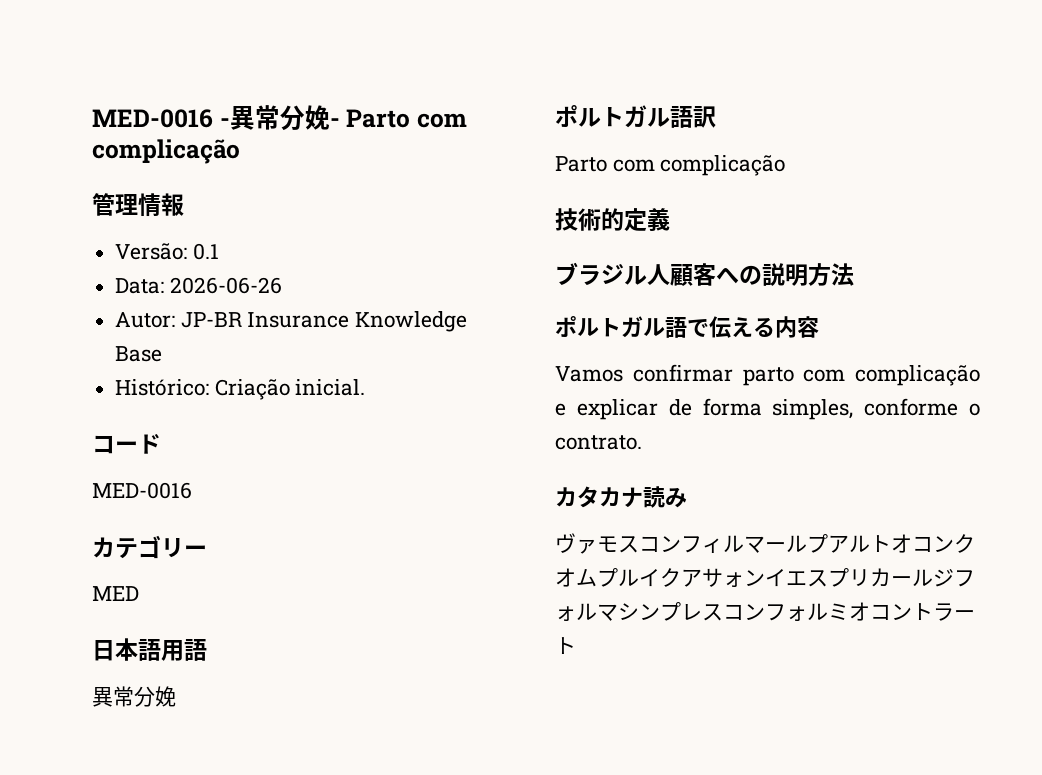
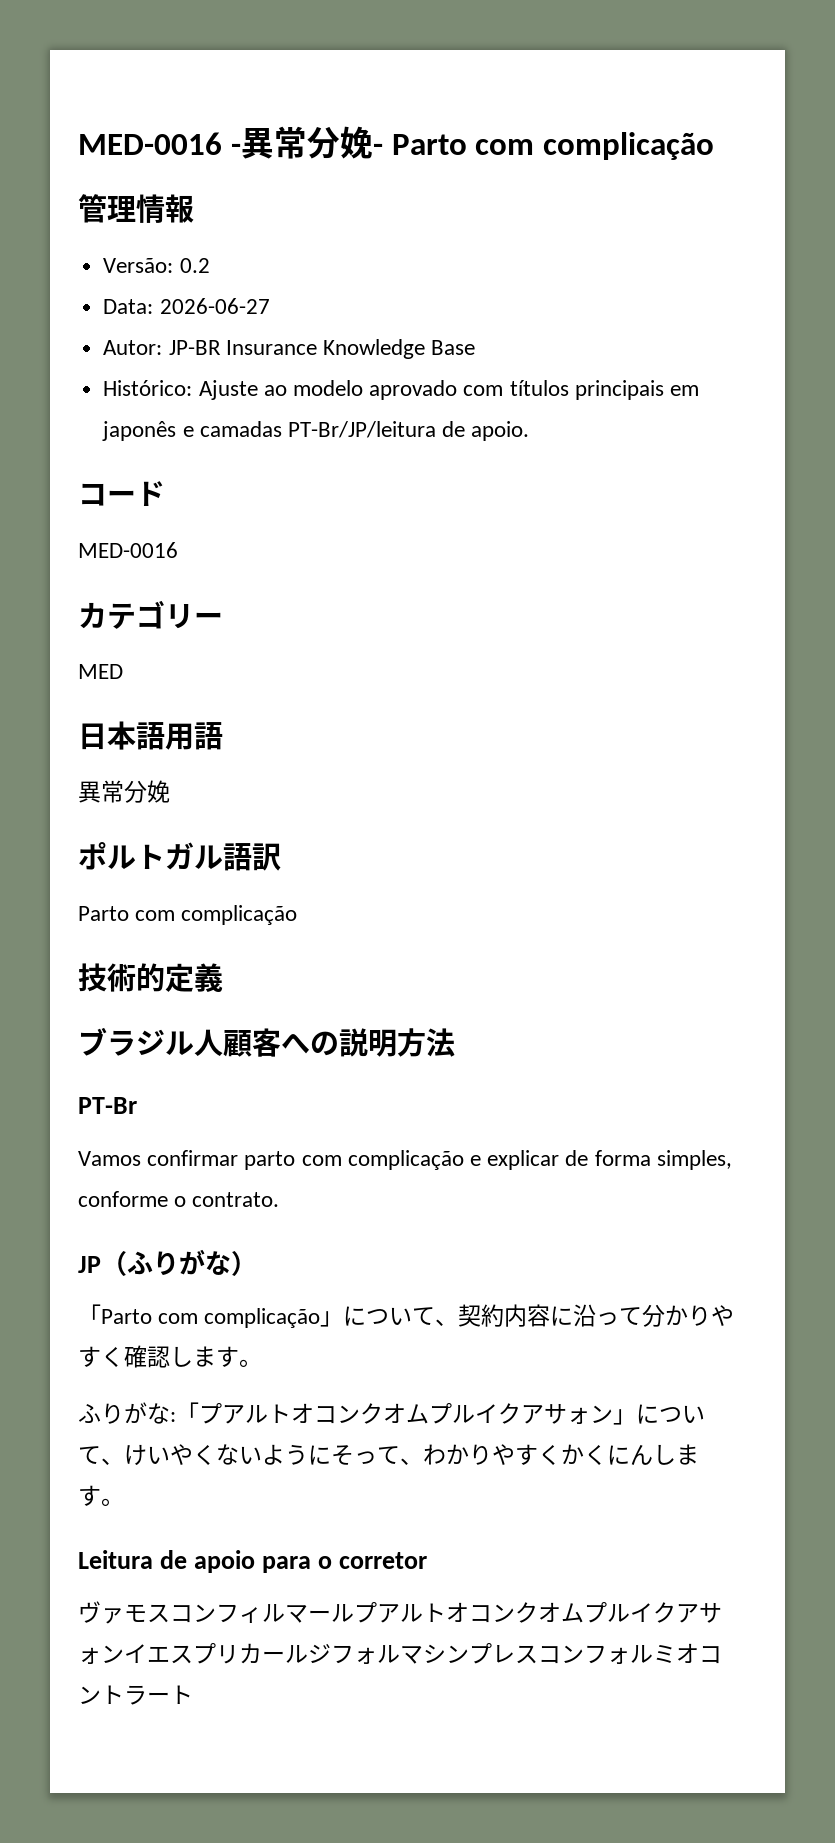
- Versão: 0.1
+ Versão: 0.2
- Data: 2026-06-26
+ Data: 2026-06-27
- Histórico: Criação inicial.
+ Histórico: Ajuste ao modelo aprovado com títulos principais em japonês e camadas PT-Br/JP/leitura de apoio.
- ポルトガル語で伝える内容
+ PT-Br
- カタカナ読み
+ JP（ふりがな）
+ 「Parto com complicação」について、契約内容に沿って分かりやすく確認します。
+ ふりがな:「プアルトオコンクオムプルイクアサォン」について、けいやくないようにそって、わかりやすくかくにんします。
+ Leitura de apoio para o corretor

